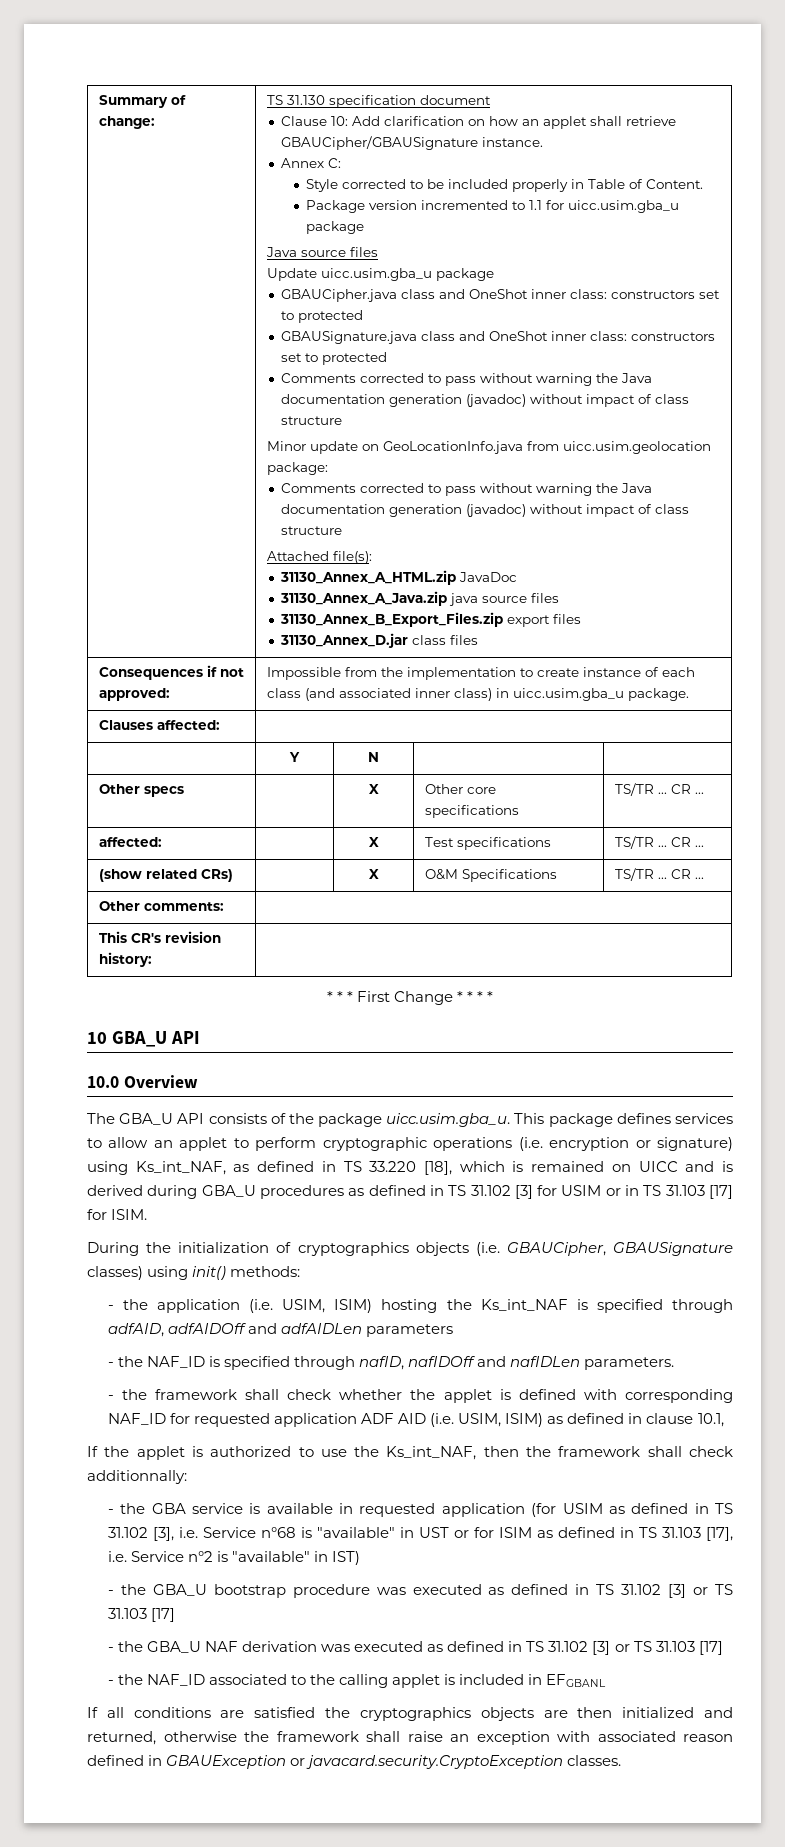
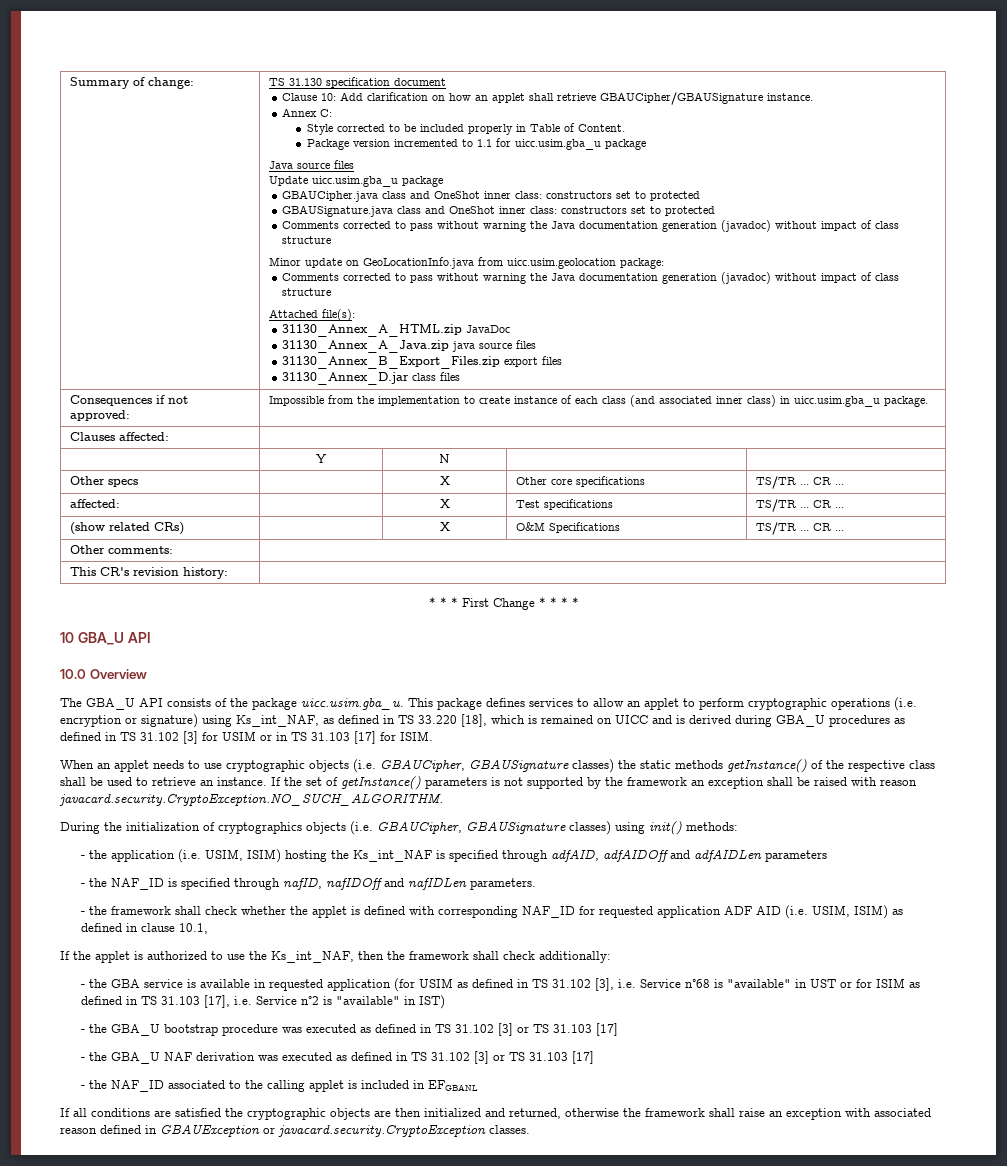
+ When an applet needs to use cryptographic objects (i.e. GBAUCipher, GBAUSignature classes) the static methods getInstance() of the respective class shall be used to retrieve an instance. If the set of getInstance() parameters is not supported by the framework an exception shall be raised with reason javacard.security.CryptoException.NO_SUCH_ALGORITHM.
- If the applet is authorized to use the Ks_int_NAF, then the framework shall check additionnally:
+ If the applet is authorized to use the Ks_int_NAF, then the framework shall check additionally:
- If all conditions are satisfied the cryptographics objects are then initialized and returned, otherwise the framework shall raise an exception with associated reason defined in GBAUException or javacard.security.CryptoException classes.
+ If all conditions are satisfied the cryptographic objects are then initialized and returned, otherwise the framework shall raise an exception with associated reason defined in GBAUException or javacard.security.CryptoException classes.

